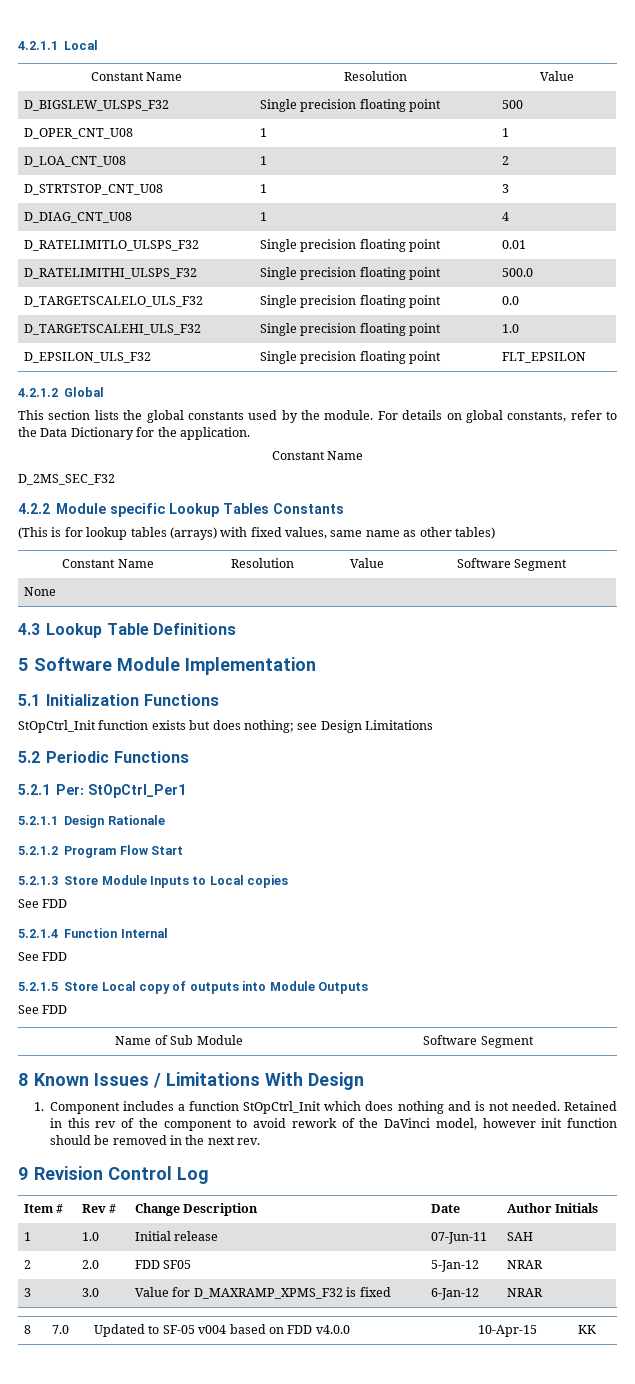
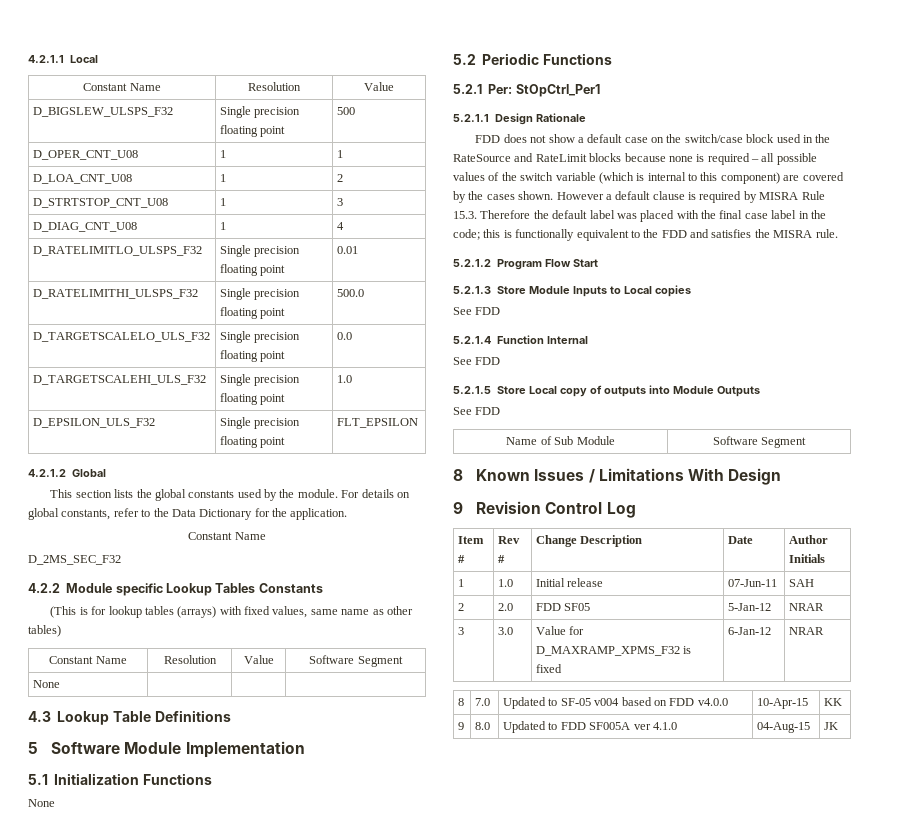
  5.1 Initialization Functions
- StOpCtrl_Init function exists but does nothing; see Design Limitations
+ None
+ FDD does not show a default case on the switch/case block used in the RateSource and RateLimit blocks because none is required – all possible values of the switch variable (which is internal to this component) are covered by the cases shown. However a default clause is required by MISRA Rule 15.3. Therefore the default label was placed with the final case label in the code; this is functionally equivalent to the FDD and satisfies the MISRA rule.
- 1. Component includes a function StOpCtrl_Init which does nothing and is not needed. Retained in this rev of the component to avoid rework of the DaVinci model, however init function should be removed in the next rev.
+ 9 | 8.0 | Updated to FDD SF005A ver 4.1.0 | 04-Aug-15 | JK

